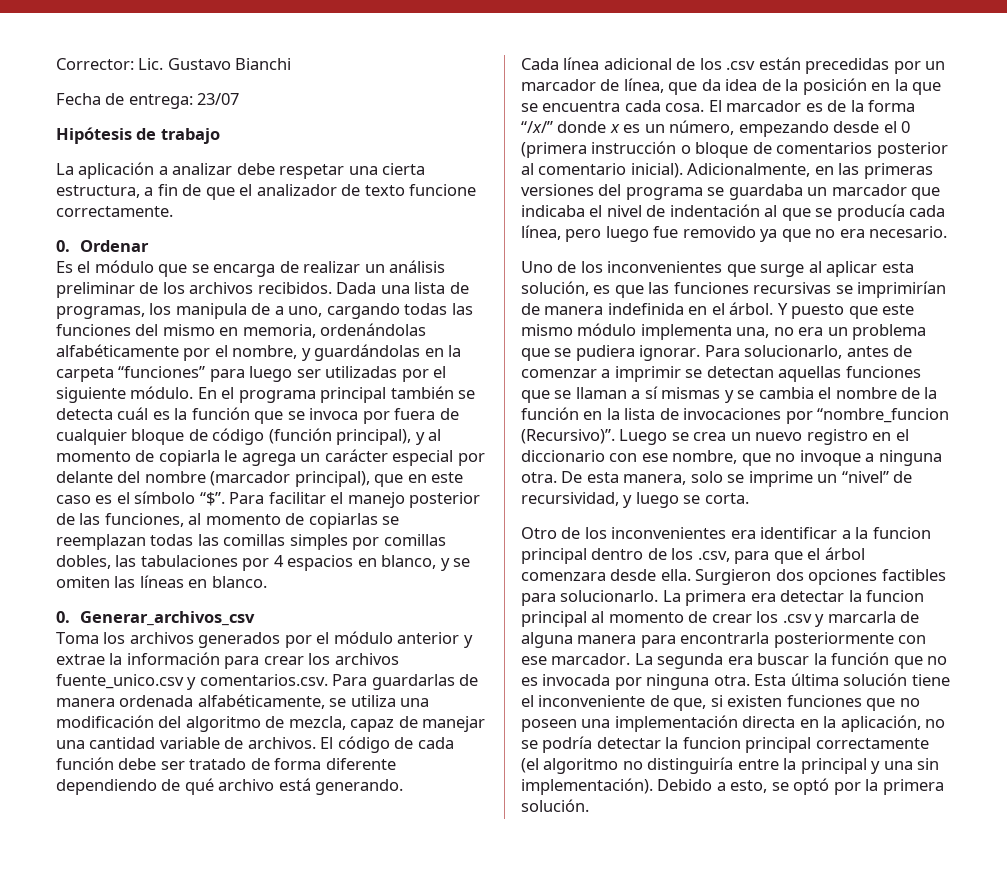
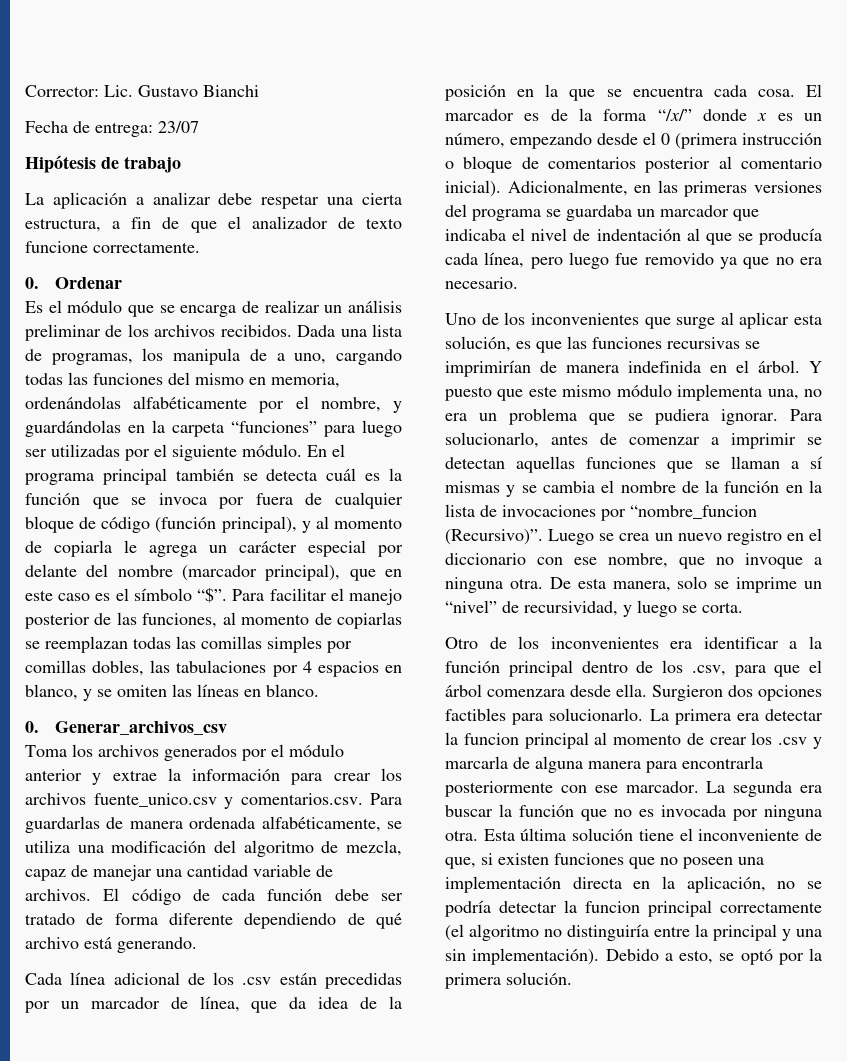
- Otro de los inconvenientes era identificar a la funcion principal dentro de los .csv, para que el árbol comenzara desde ella.
+ Otro de los inconvenientes era identificar a la función principal dentro de los .csv, para que el árbol comenzara desde ella.

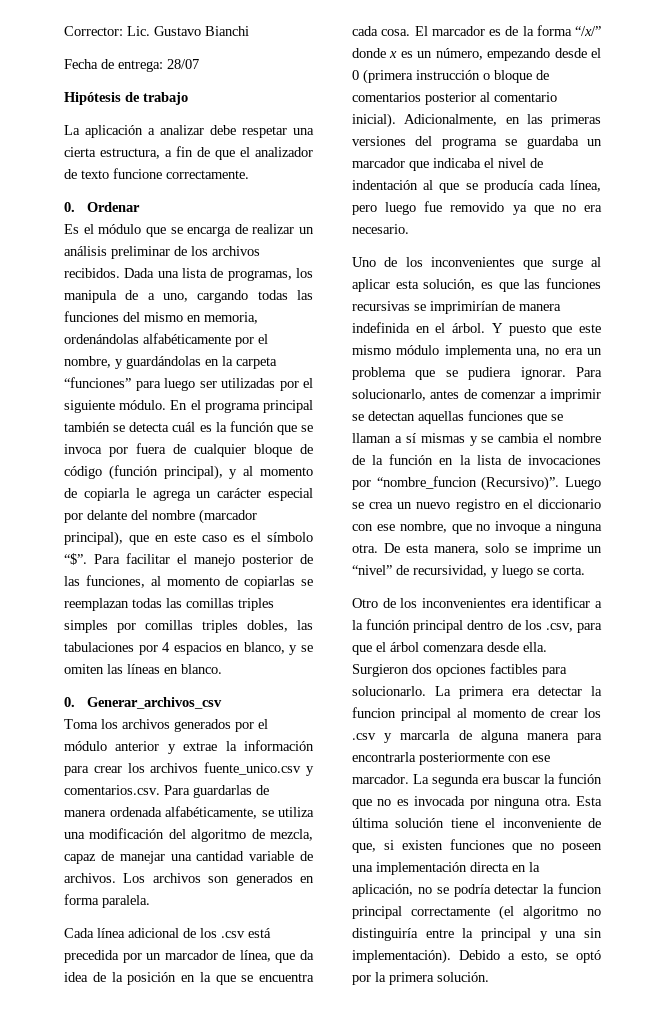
- Fecha de entrega: 23/07
+ Fecha de entrega: 28/07
- Para facilitar el manejo posterior de las funciones, al momento de copiarlas se reemplazan todas las comillas simples por comillas dobles, las tabulaciones por 4 espacios en blanco, y se omiten las líneas en blanco.
+ Para facilitar el manejo posterior de las funciones, al momento de copiarlas se reemplazan todas las comillas triples simples por comillas triples dobles, las tabulaciones por 4 espacios en blanco, y se omiten las líneas en blanco.
- El código de cada función debe ser tratado de forma diferente dependiendo de qué archivo está generando.
+ Los archivos son generados en forma paralela.
- Cada línea adicional de los .csv están precedidas por un marcador de línea, que da idea de la posición en la que se encuentra cada cosa.
+ Cada línea adicional de los .csv está precedida por un marcador de línea, que da idea de la posición en la que se encuentra cada cosa.

